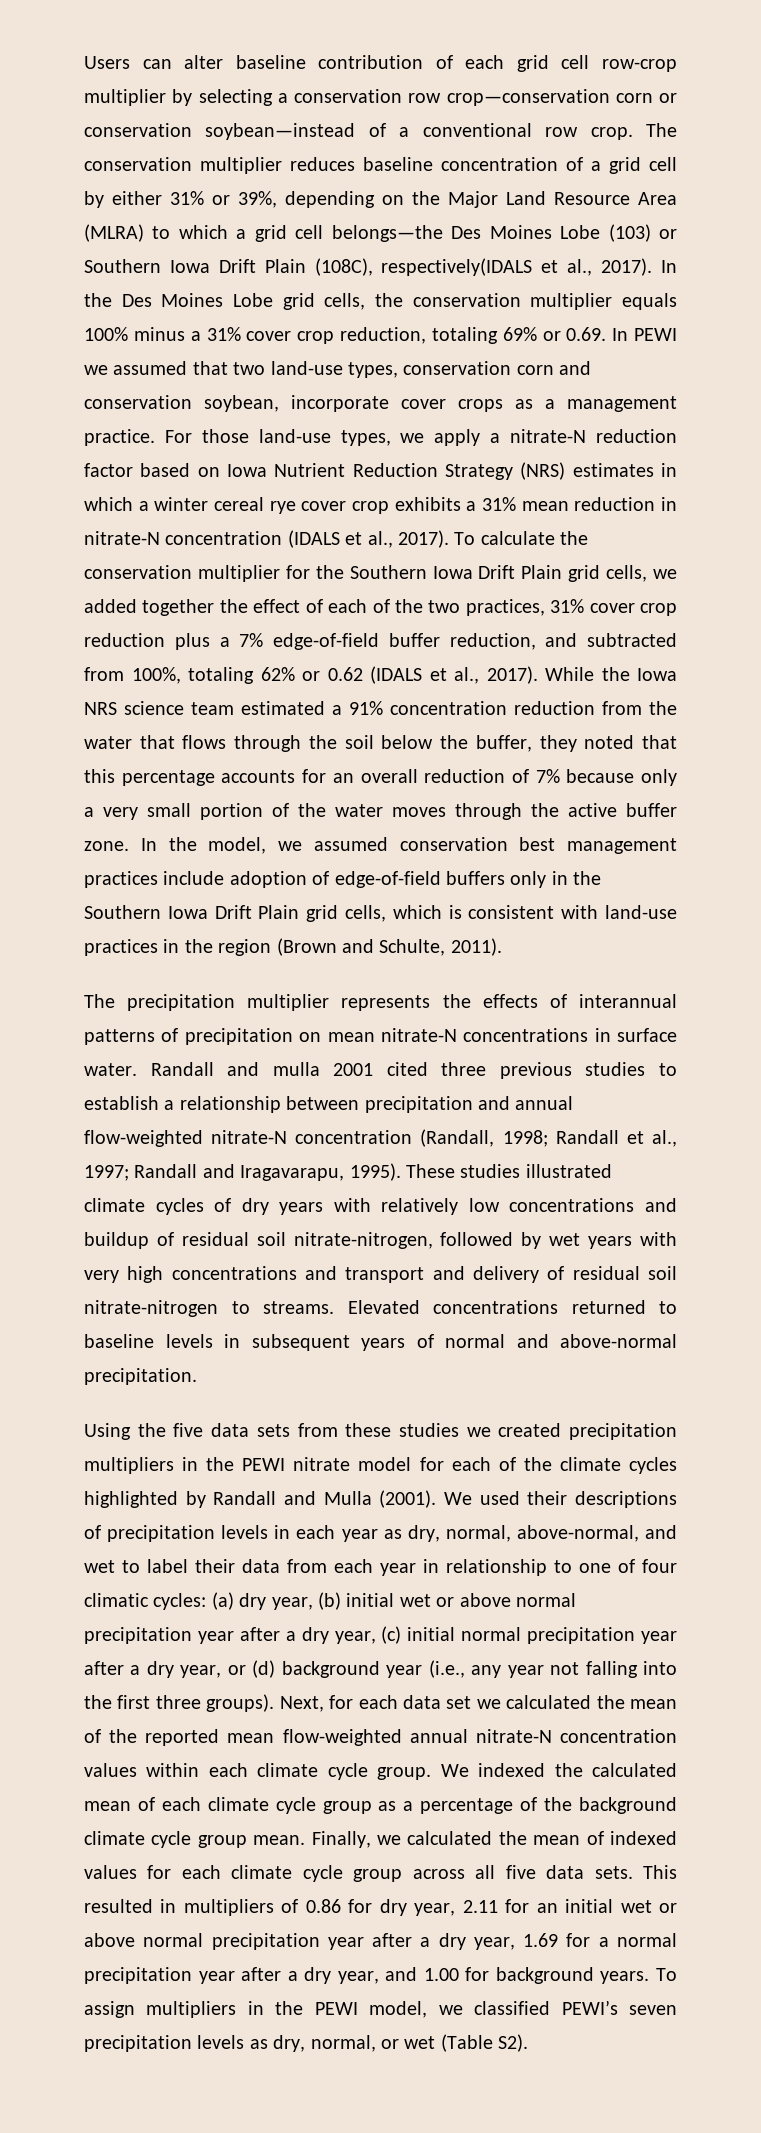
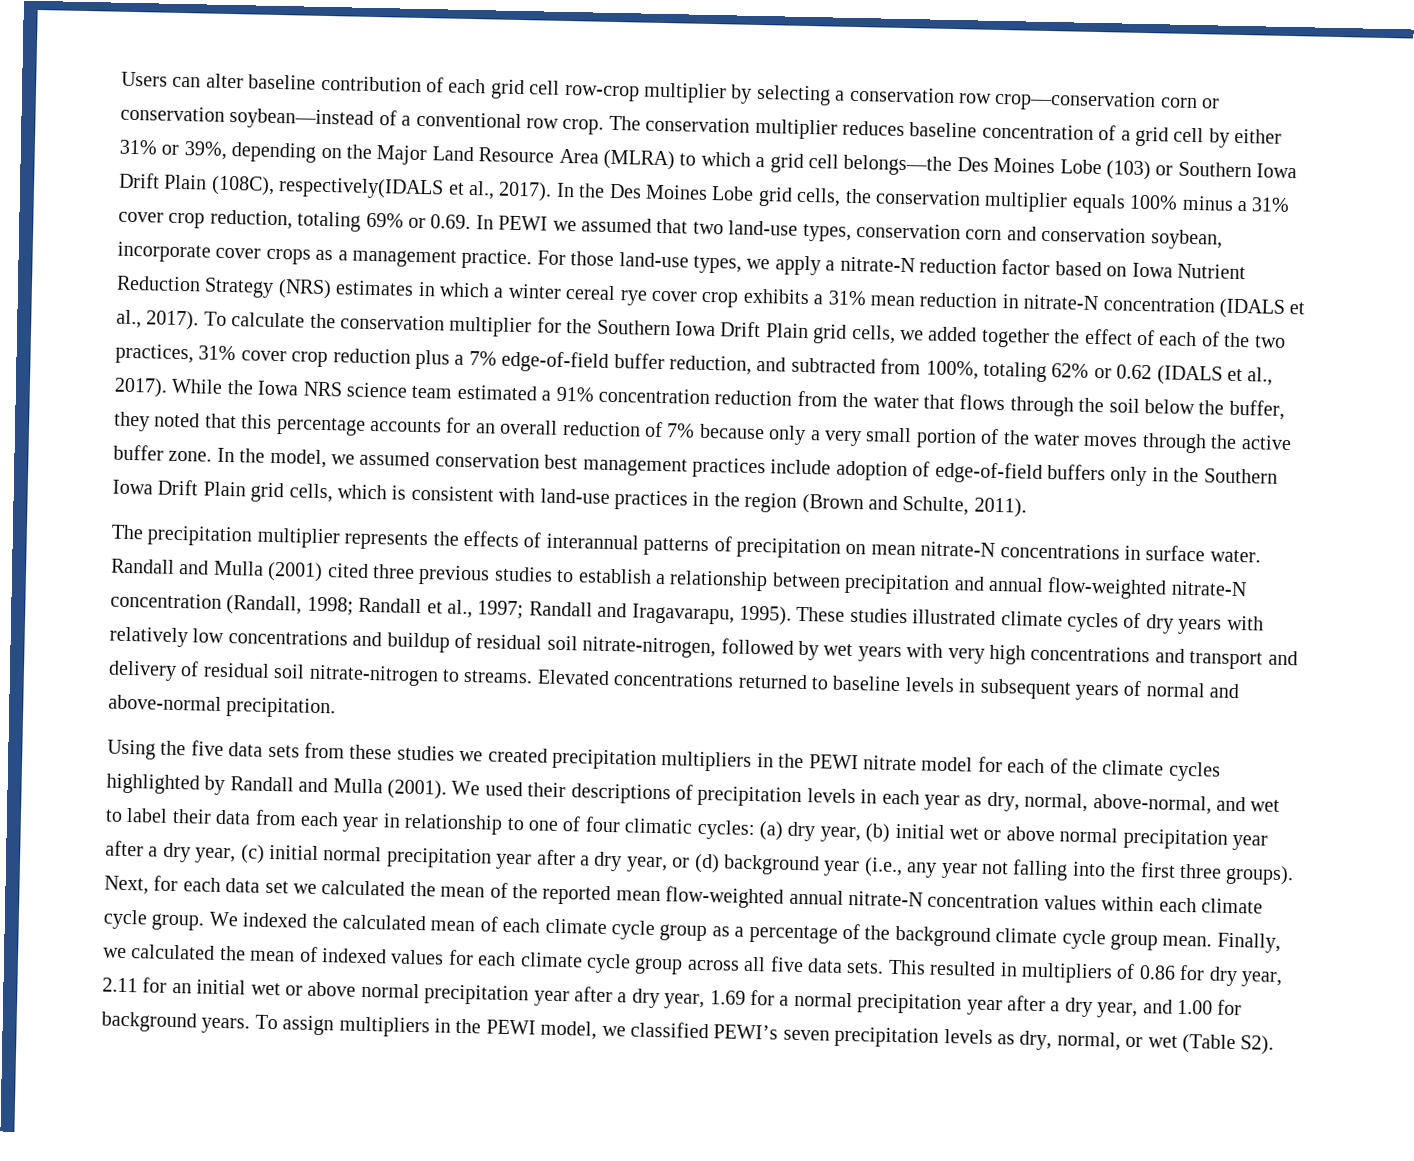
- Randall and mulla 2001 cited three previous studies to establish a relationship between precipitation and annual flow-weighted nitrate-N concentration (Randall, 1998; Randall et al., 1997; Randall and Iragavarapu, 1995).
+ Randall and Mulla (2001) cited three previous studies to establish a relationship between precipitation and annual flow-weighted nitrate-N concentration (Randall, 1998; Randall et al., 1997; Randall and Iragavarapu, 1995).

